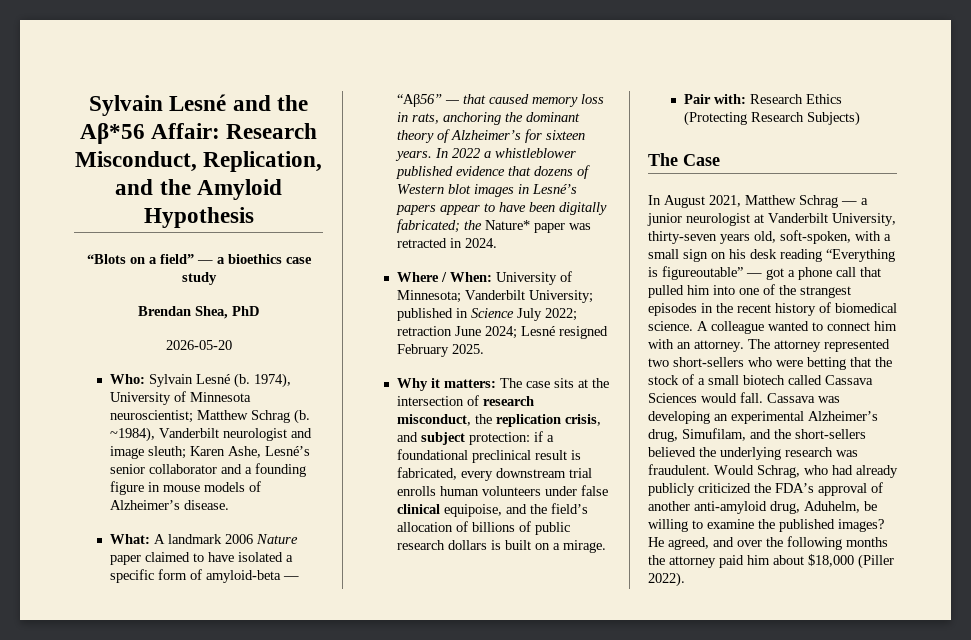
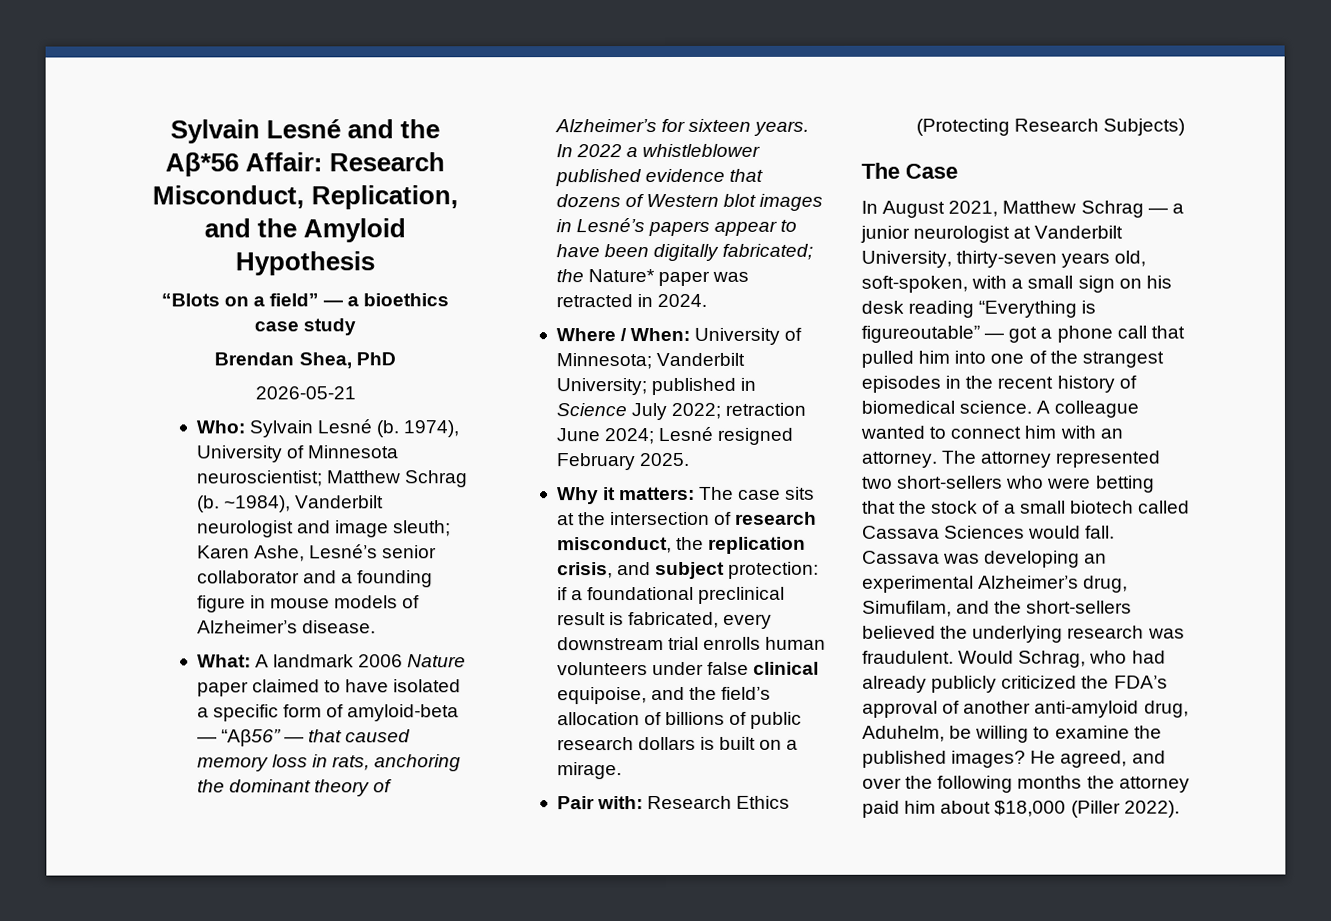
- 2026-05-20
+ 2026-05-21

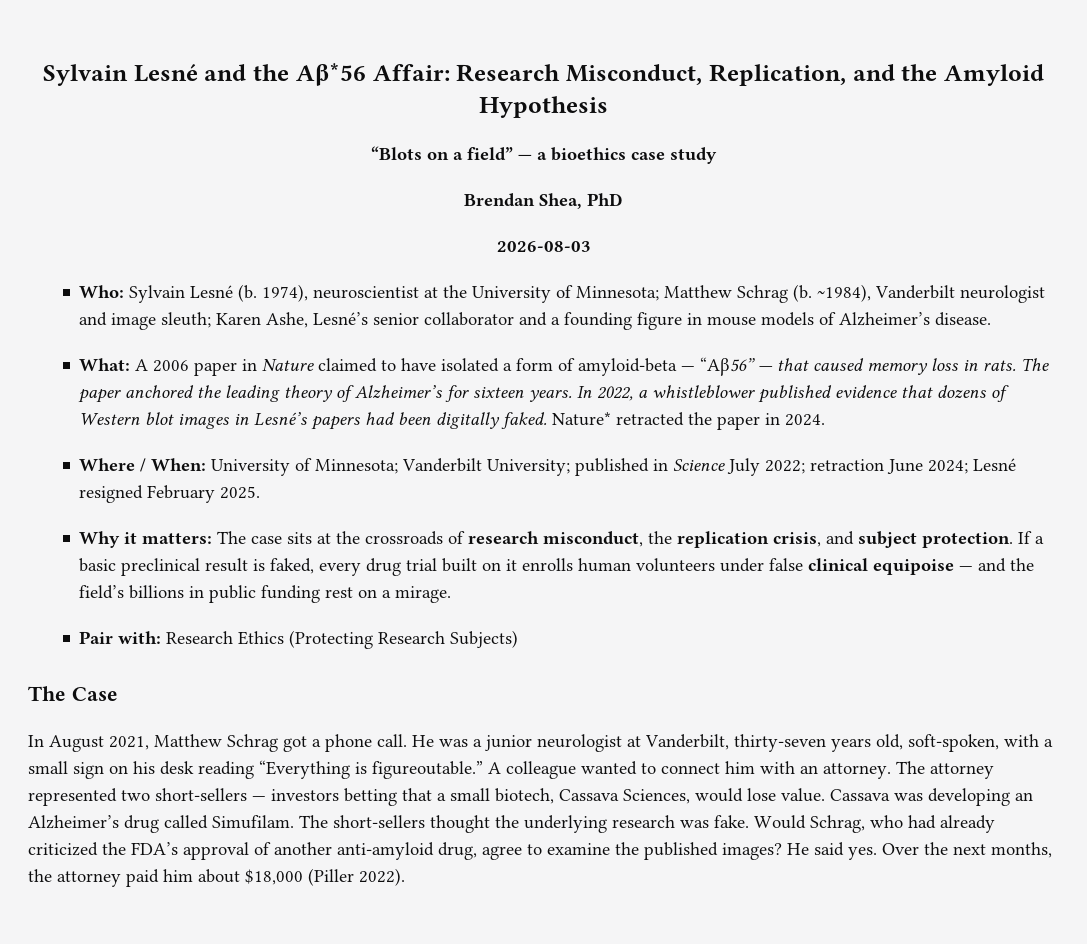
- 2026-05-21
+ 2026-08-03
- 1974), University of Minnesota neuroscientist; Matthew Schrag (b.
+ 1974), neuroscientist at the University of Minnesota; Matthew Schrag (b.
- What: A landmark 2006 Nature paper claimed to have isolated a specific form of amyloid-beta — “Aβ56” — that caused memory loss in rats, anchoring the dominant theory of Alzheimer’s for sixteen years.
+ What: A 2006 paper in Nature claimed to have isolated a form of amyloid-beta — “Aβ56” — that caused memory loss in rats. The paper anchored the leading theory of Alzheimer’s for sixteen years.
- In 2022 a whistleblower published evidence that dozens of Western blot images in Lesné’s papers appear to have been digitally fabricated; the Nature* paper was retracted in 2024.
+ In 2022, a whistleblower published evidence that dozens of Western blot images in Lesné’s papers had been digitally faked. Nature* retracted the paper in 2024.
- Why it matters: The case sits at the intersection of research misconduct, the replication crisis, and subject protection: if a foundational preclinical result is fabricated, every downstream trial enrolls human volunteers under false clinical equipoise, and the field’s allocation of billions of public research dollars is built on a mirage.
+ Why it matters: The case sits at the crossroads of research misconduct, the replication crisis, and subject protection. If a basic preclinical result is faked, every drug trial built on it enrolls human volunteers under false clinical equipoise — and the field’s billions in public funding rest on a mirage.
- In August 2021, Matthew Schrag — a junior neurologist at Vanderbilt University, thirty-seven years old, soft-spoken, with a small sign on his desk reading “Everything is figureoutable” — got a phone call that pulled him into one of the strangest episodes in the recent history of biomedical science.
+ In August 2021, Matthew Schrag got a phone call. He was a junior neurologist at Vanderbilt, thirty-seven years old, soft-spoken, with a small sign on his desk reading “Everything is figureoutable.”
- The attorney represented two short-sellers who were betting that the stock of a small biotech called Cassava Sciences would fall. Cassava was developing an experimental Alzheimer’s drug, Simufilam, and the short-sellers believed the underlying research was fraudulent.
+ The attorney represented two short-sellers — investors betting that a small biotech, Cassava Sciences, would lose value. Cassava was developing an Alzheimer’s drug called Simufilam. The short-sellers thought the underlying research was fake.
- Would Schrag, who had already publicly criticized the FDA’s approval of another anti-amyloid drug, Aduhelm, be willing to examine the published images?
+ Would Schrag, who had already criticized the FDA’s approval of another anti-amyloid drug, agree to examine the published images?
- He agreed, and over the following months the attorney paid him about $18,000 (Piller 2022).
+ He said yes. Over the next months, the attorney paid him about $18,000 (Piller 2022).

